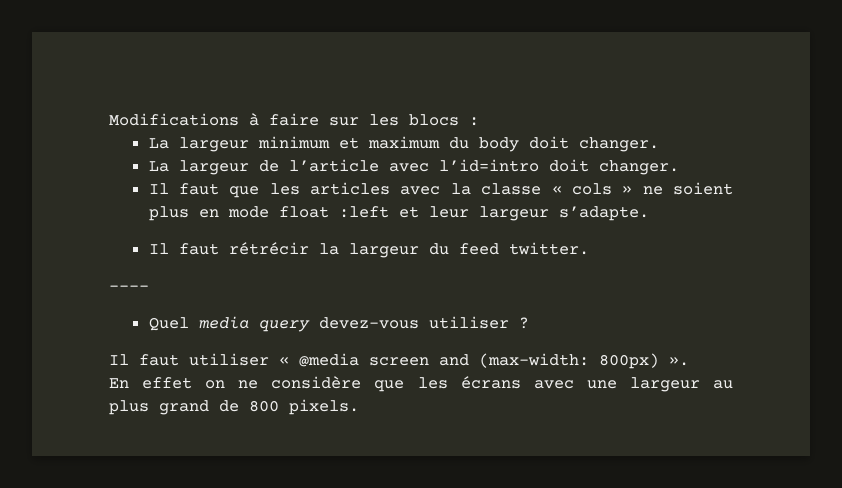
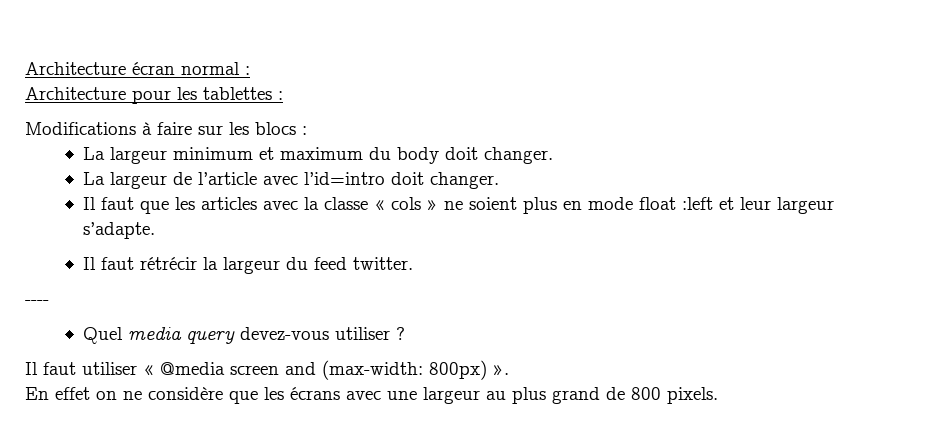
+ Architecture écran normal :
+ Architecture pour les tablettes :

